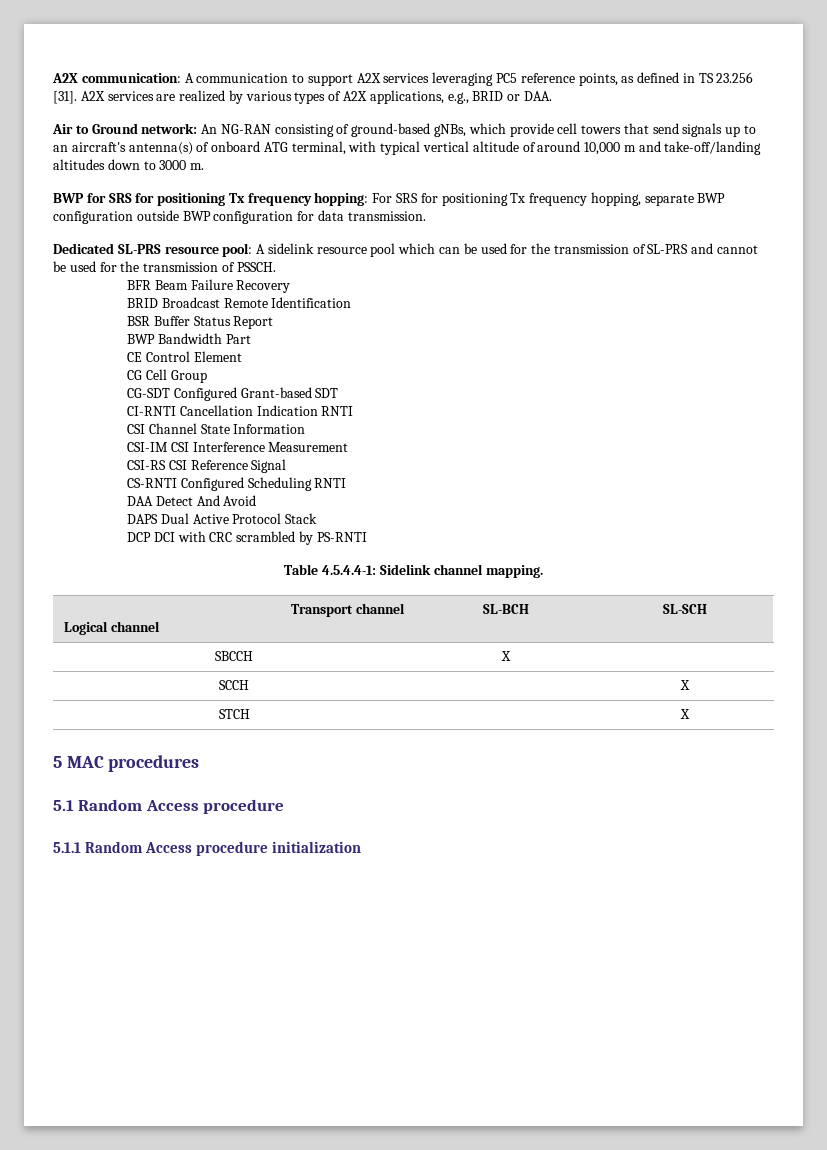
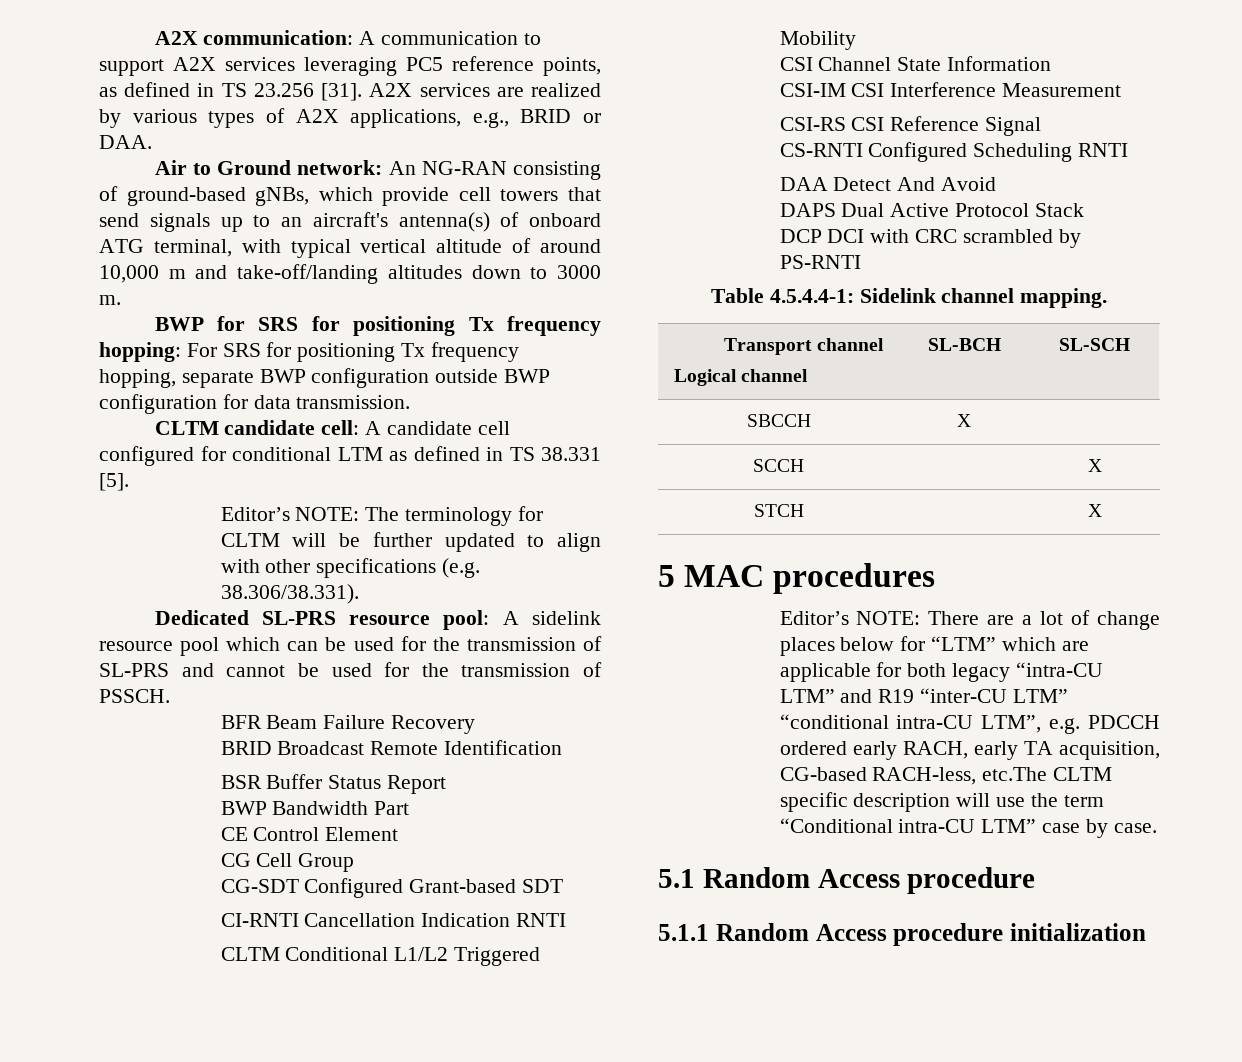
+ CLTM candidate cell: A candidate cell configured for conditional LTM as defined in TS 38.331 [5].
+ Editor’s NOTE: The terminology for CLTM will be further updated to align with other specifications (e.g. 38.306/38.331).
+ CLTM Conditional L1/L2 Triggered Mobility
+ Editor’s NOTE: There are a lot of change places below for “LTM” which are applicable for both legacy “intra-CU LTM” and R19 “inter-CU LTM” “conditional intra-CU LTM”, e.g. PDCCH ordered early RACH, early TA acquisition, CG-based RACH-less, etc.The CLTM specific description will use the term “Conditional intra-CU LTM” case by case.

